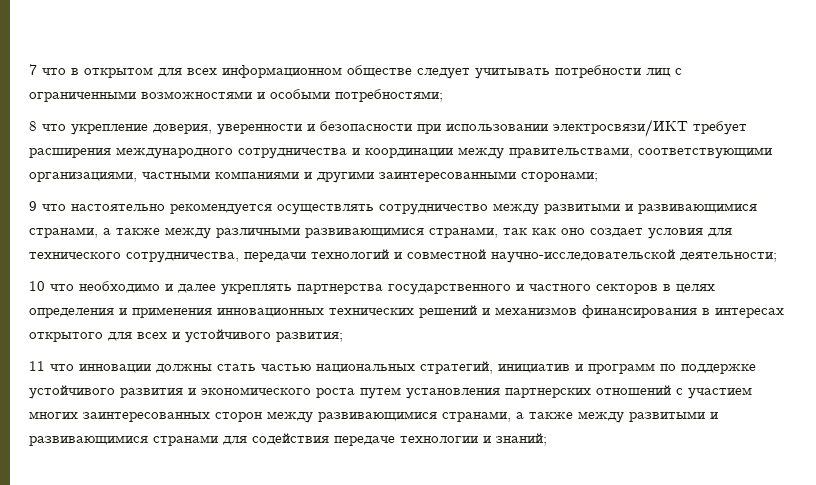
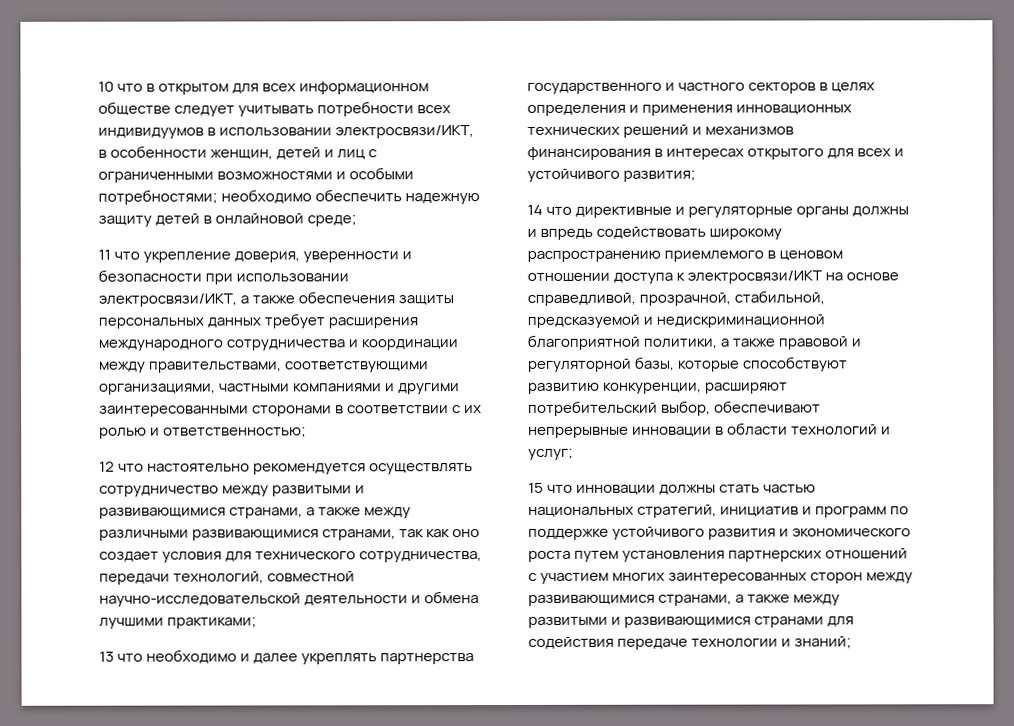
- 7 что в открытом для всех информационном обществе следует учитывать потребности лиц с ограниченными возможностями и особыми потребностями;
- 8 что укрепление доверия, уверенности и безопасности при использовании электросвязи/ИКТ требует расширения международного сотрудничества и координации между правительствами, соответствующими организациями, частными компаниями и другими заинтересованными сторонами;
- 9 что настоятельно рекомендуется осуществлять сотрудничество между развитыми и развивающимися странами, а также между различными развивающимися странами, так как оно создает условия для технического сотрудничества, передачи технологий и совместной научно-исследовательской деятельности;
- 10 что необходимо и далее укреплять партнерства государственного и частного секторов в целях определения и применения инновационных технических решений и механизмов финансирования в интересах открытого для всех и устойчивого развития;
+ 10 что в открытом для всех информационном обществе следует учитывать потребности всех индивидуумов в использовании электросвязи/ИКТ, в особенности женщин, детей и лиц с ограниченными возможностями и особыми потребностями; необходимо обеспечить надежную защиту детей в онлайновой среде;
+ 11 что укрепление доверия, уверенности и безопасности при использовании электросвязи/ИКТ, а также обеспечения защиты персональных данных требует расширения международного сотрудничества и координации между правительствами, соответствующими организациями, частными компаниями и другими заинтересованными сторонами в соответствии с их ролью и ответственностью;
+ 12 что настоятельно рекомендуется осуществлять сотрудничество между развитыми и развивающимися странами, а также между различными развивающимися странами, так как оно создает условия для технического сотрудничества, передачи технологий, совместной научно-исследовательской деятельности и обмена лучшими практиками;
+ 13 что необходимо и далее укреплять партнерства государственного и частного секторов в целях определения и применения инновационных технических решений и механизмов финансирования в интересах открытого для всех и устойчивого развития;
- 11 что инновации должны стать частью национальных стратегий, инициатив и программ по поддержке устойчивого развития и экономического роста путем установления партнерских отношений с участием многих заинтересованных сторон между развивающимися странами, а также между развитыми и развивающимися странами для содействия передаче технологии и знаний;
+ 14 что директивные и регуляторные органы должны и впредь содействовать широкому распространению приемлемого в ценовом отношении доступа к электросвязи/ИКТ на основе справедливой, прозрачной, стабильной, предсказуемой и недискриминационной благоприятной политики, а также правовой и регуляторной базы, которые способствуют развитию конкуренции, расширяют потребительский выбор, обеспечивают непрерывные инновации в области технологий и услуг;
+ 15 что инновации должны стать частью национальных стратегий, инициатив и программ по поддержке устойчивого развития и экономического роста путем установления партнерских отношений с участием многих заинтересованных сторон между развивающимися странами, а также между развитыми и развивающимися странами для содействия передаче технологии и знаний;

